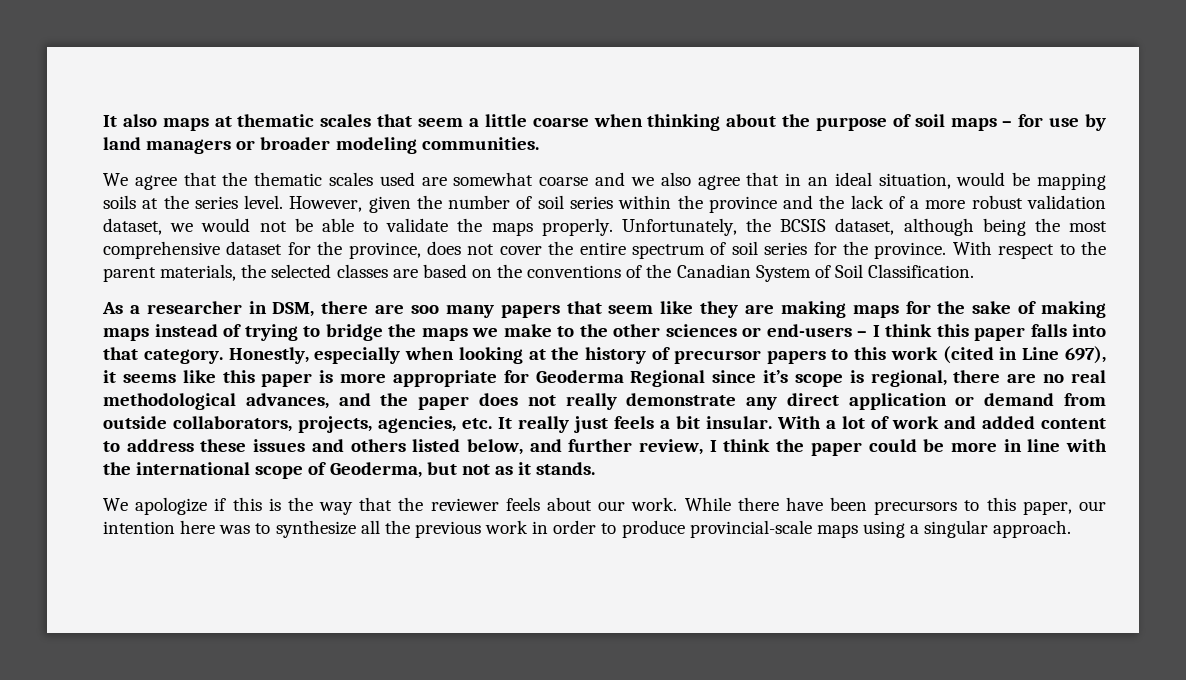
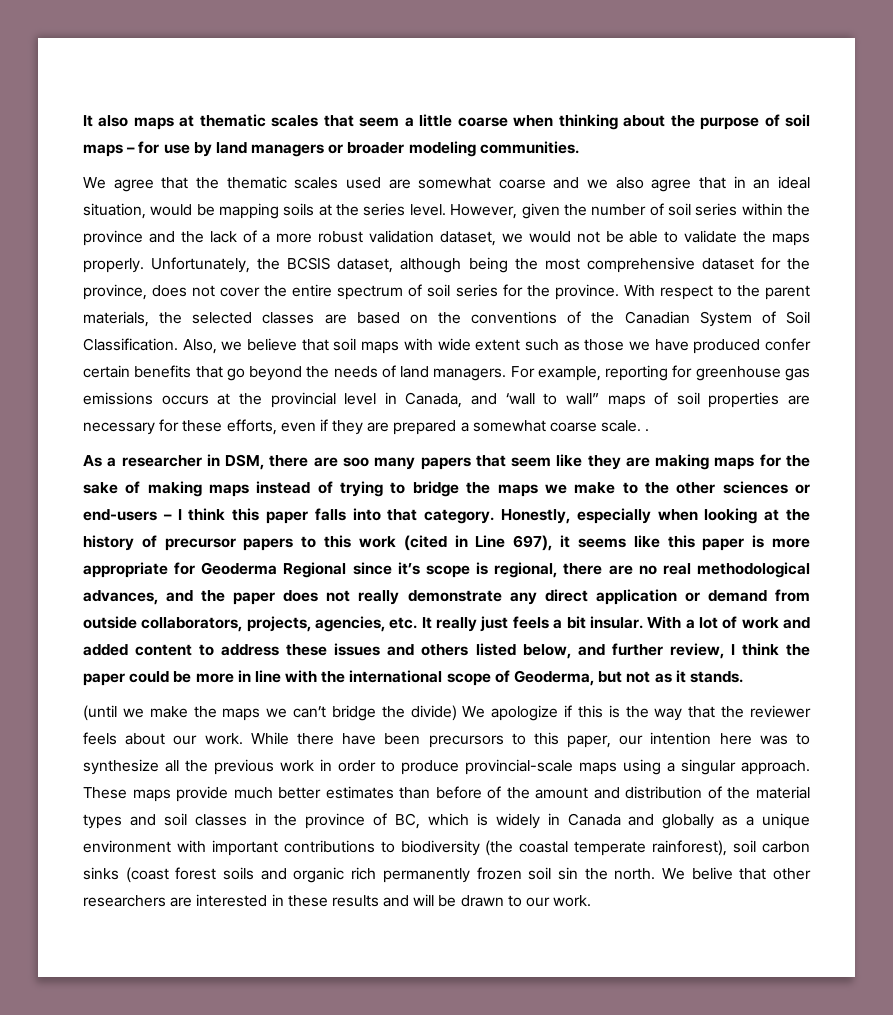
+ Also, we believe that soil maps with wide extent such as those we have produced confer certain benefits that go beyond the needs of land managers. For example, reporting for greenhouse gas emissions occurs at the provincial level in Canada, and ‘wall to wall” maps of soil properties are necessary for these efforts, even if they are prepared a somewhat coarse scale. .
- We apologize if this is the way that the reviewer feels about our work.
+ (until we make the maps we can’t bridge the divide) We apologize if this is the way that the reviewer feels about our work.
+ These maps provide much better estimates than before of the amount and distribution of the material types and soil classes in the province of BC, which is widely in Canada and globally as a unique environment with important contributions to biodiversity (the coastal temperate rainforest), soil carbon sinks (coast forest soils and organic rich permanently frozen soil sin the north. We belive that other researchers are interested in these results and will be drawn to our work.

